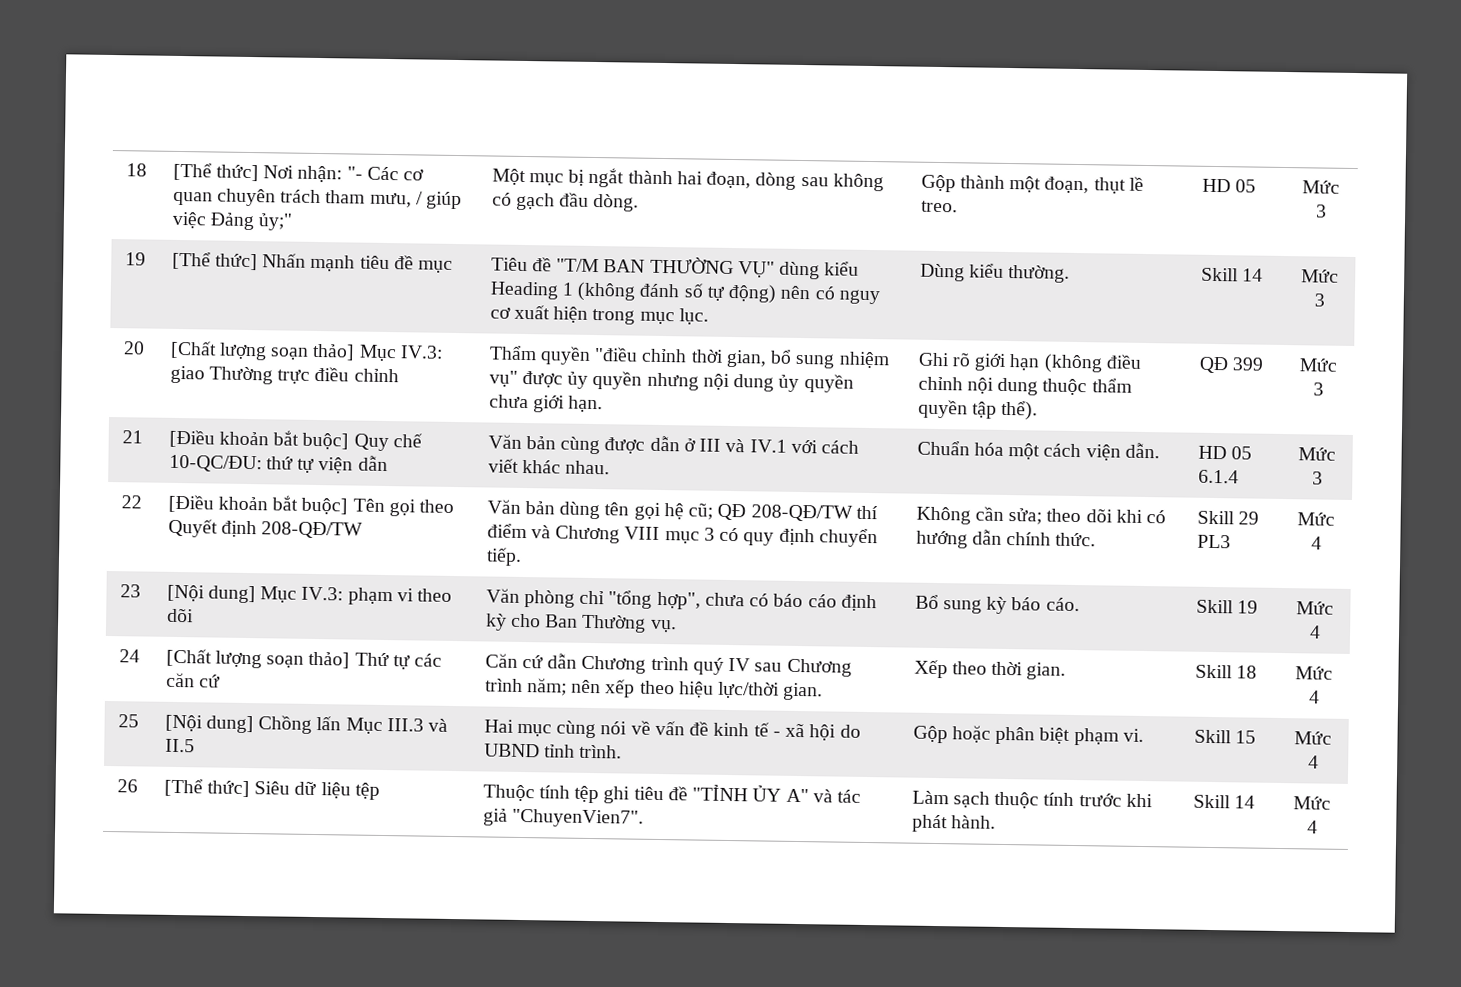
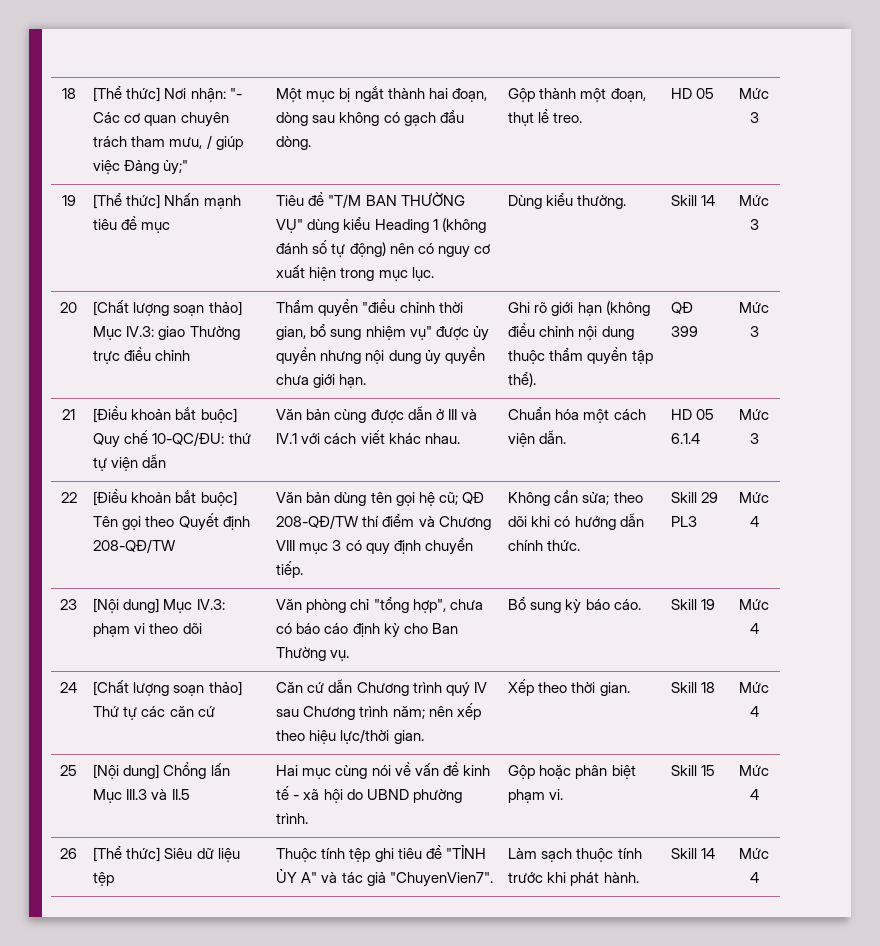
- 25 | [Nội dung] Chồng lấn Mục III.3 và II.5 | Hai mục cùng nói về vấn đề kinh tế - xã hội do UBND tỉnh trình. | Gộp hoặc phân biệt phạm vi. | Skill 15 | Mức 4
+ 25 | [Nội dung] Chồng lấn Mục III.3 và II.5 | Hai mục cùng nói về vấn đề kinh tế - xã hội do UBND phường trình. | Gộp hoặc phân biệt phạm vi. | Skill 15 | Mức 4

